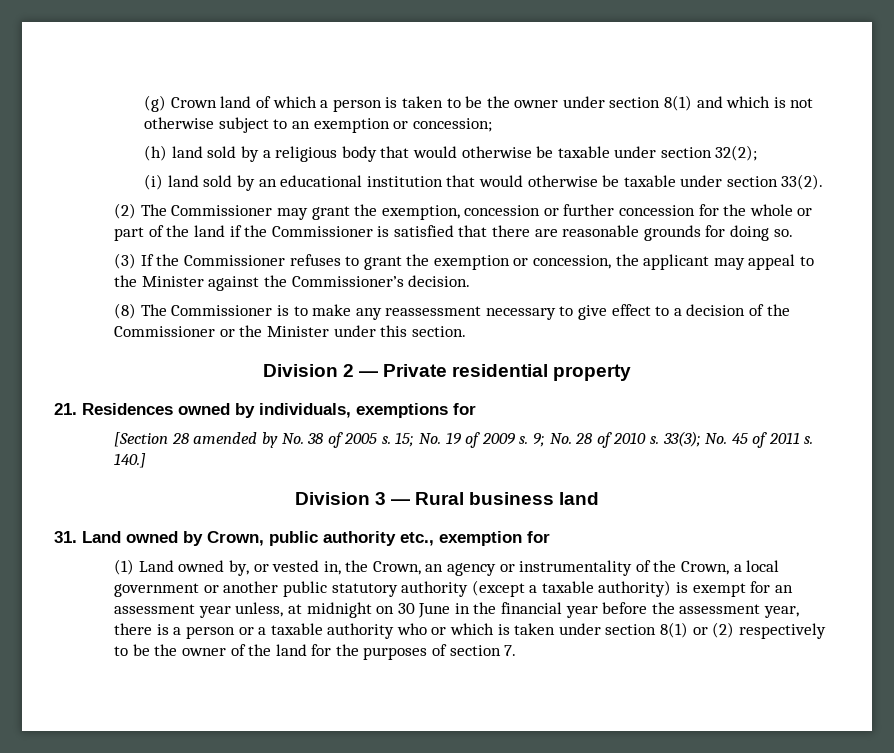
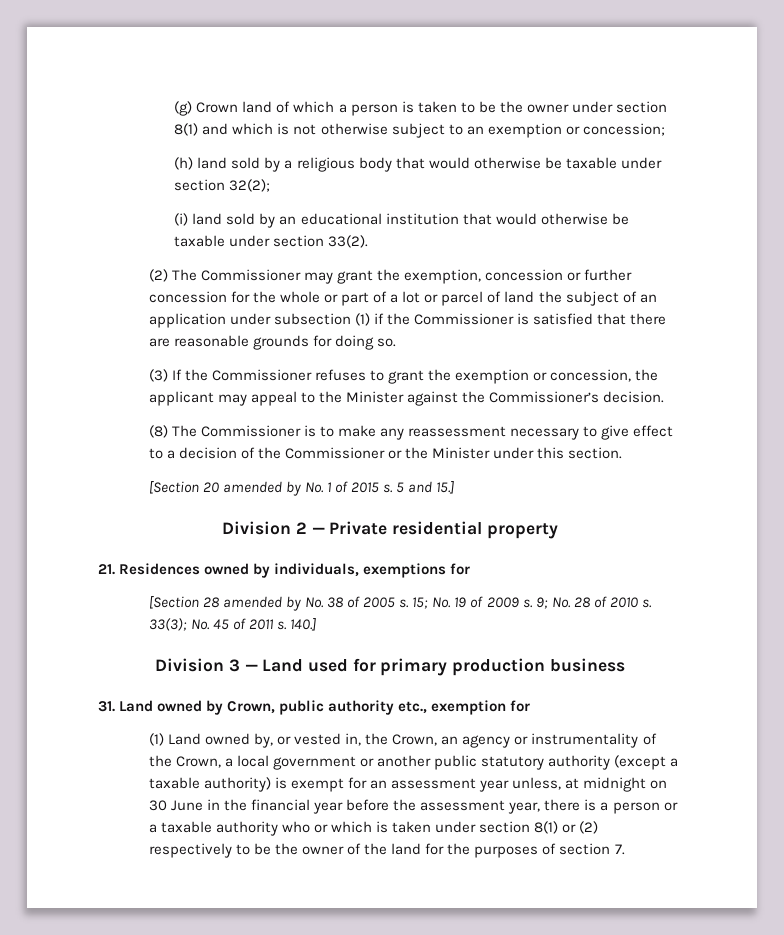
- (2) The Commissioner may grant the exemption, concession or further concession for the whole or part of the land if the Commissioner is satisfied that there are reasonable grounds for doing so.
+ (2) The Commissioner may grant the exemption, concession or further concession for the whole or part of a lot or parcel of land the subject of an application under subsection (1) if the Commissioner is satisfied that there are reasonable grounds for doing so.
+ [Section 20 amended by No. 1 of 2015 s. 5 and 15.]
- Division 3 — Rural business land
+ Division 3 — Land used for primary production business

